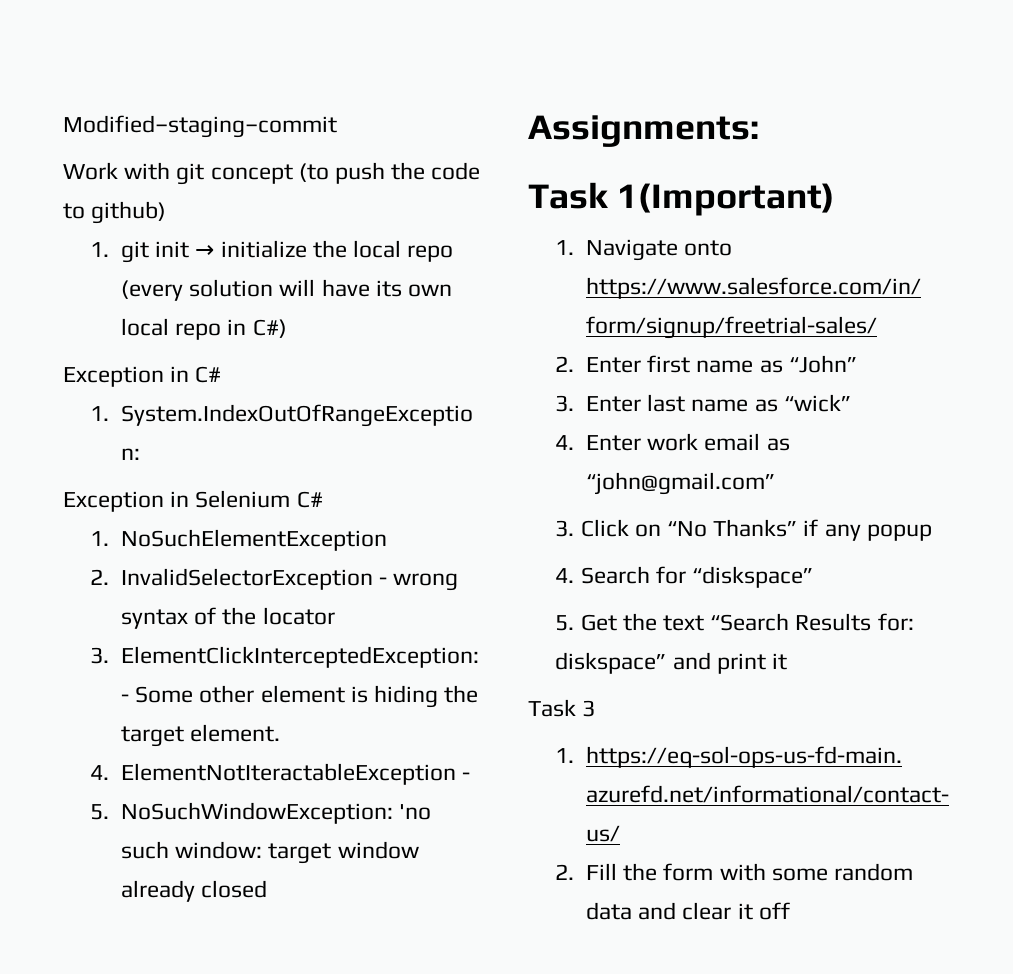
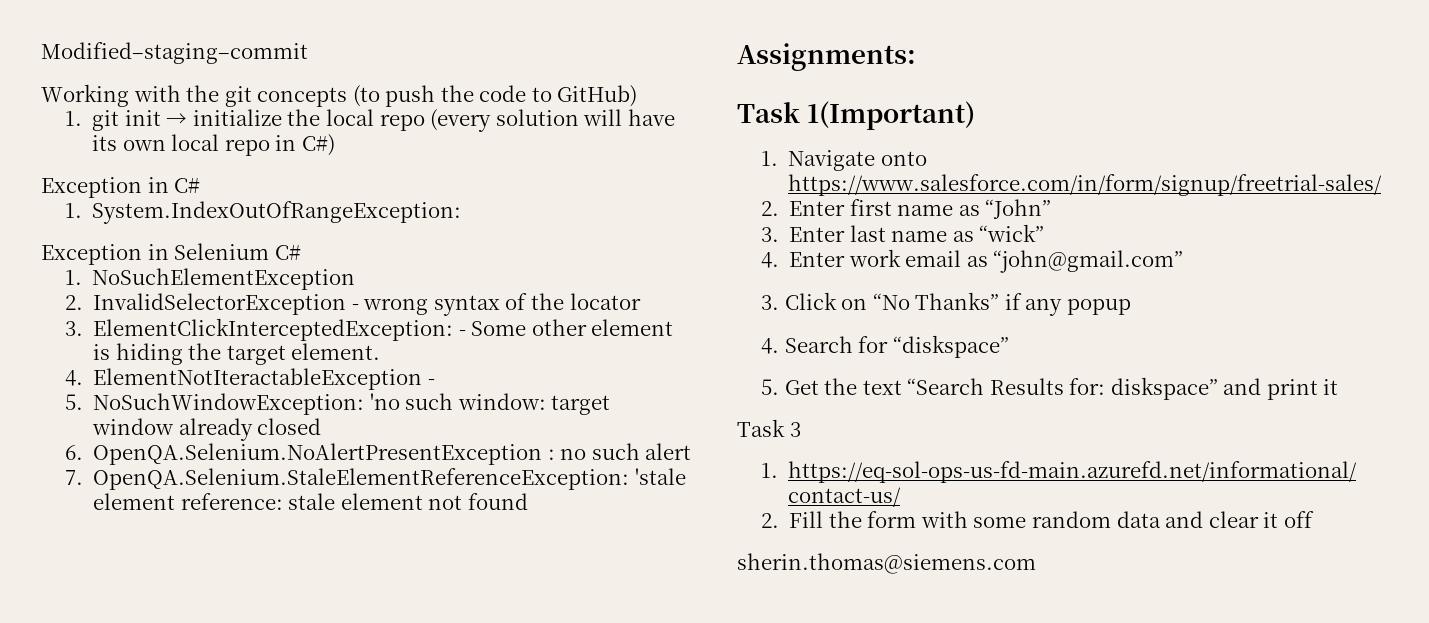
- Work with git concept (to push the code to github)
+ Working with the git concepts (to push the code to GitHub)
+ 6. OpenQA.Selenium.NoAlertPresentException : no such alert
+ 7. OpenQA.Selenium.StaleElementReferenceException: 'stale element reference: stale element not found
+ sherin.thomas@siemens.com

